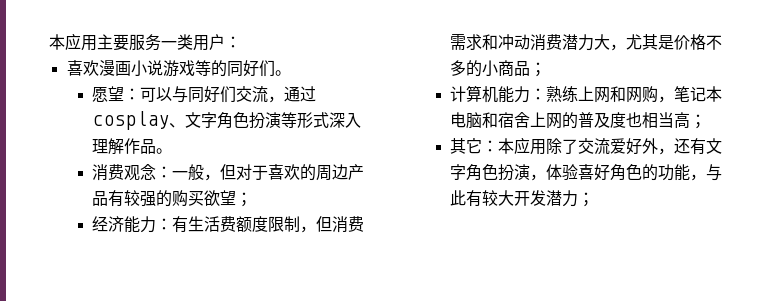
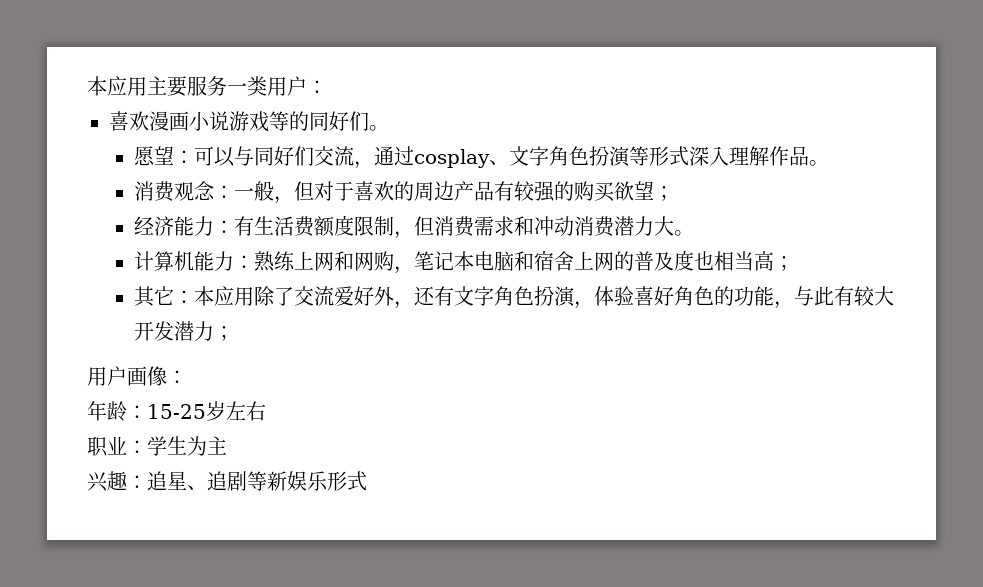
- 经济能力：有生活费额度限制，但消费需求和冲动消费潜力大，尤其是价格不多的小商品；
+ 经济能力：有生活费额度限制，但消费需求和冲动消费潜力大。
+ 用户画像：
+ 年龄：15-25岁左右
+ 职业：学生为主
+ 兴趣：追星、追剧等新娱乐形式

